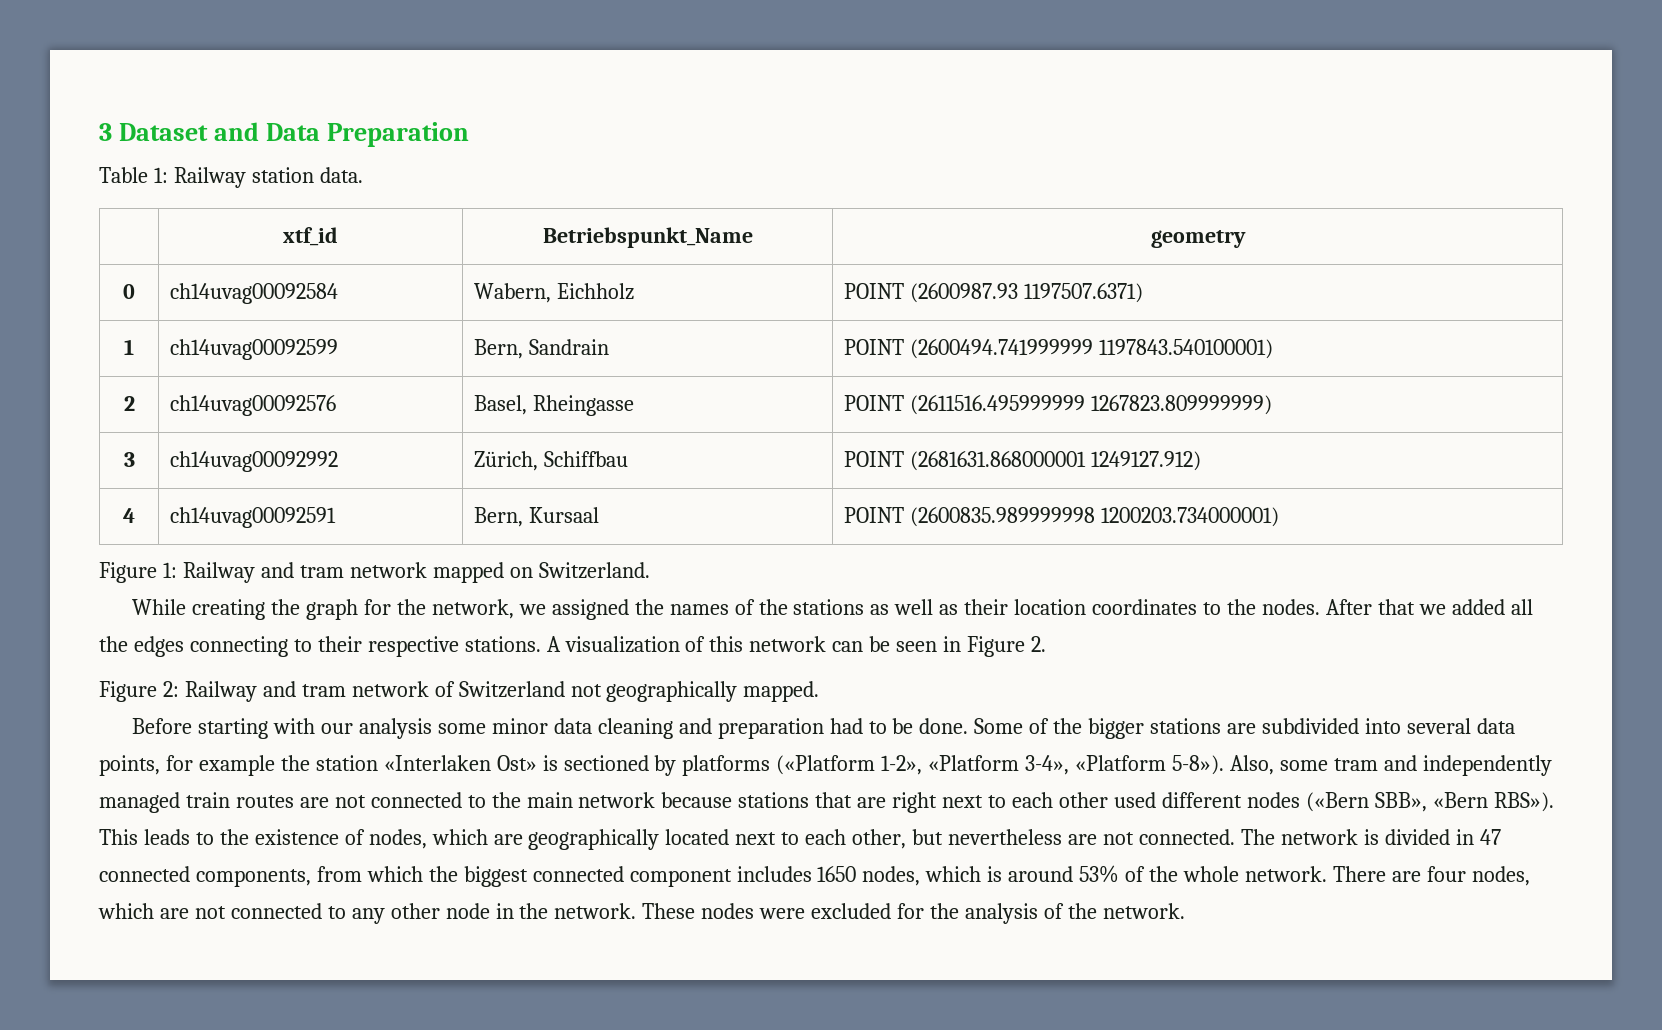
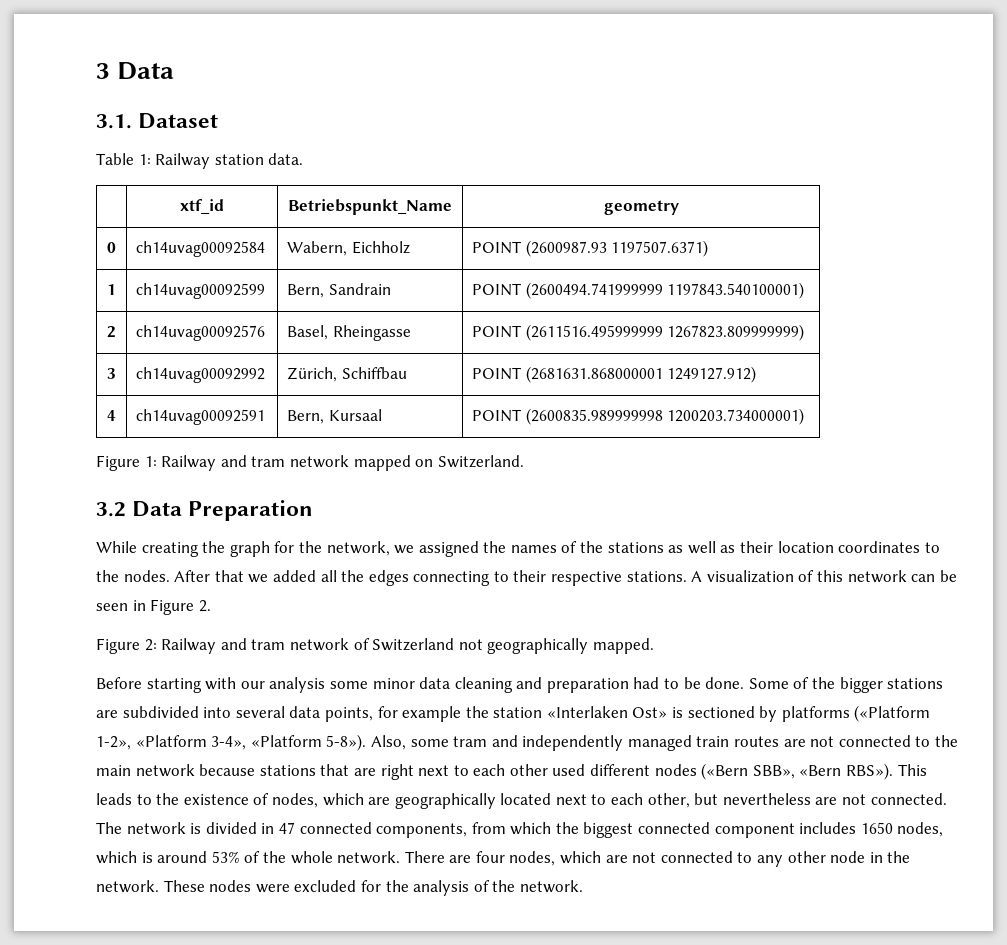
- 3 Dataset and Data Preparation
+ 3 Data
+ 3.1. Dataset
+ 3.2 Data Preparation

